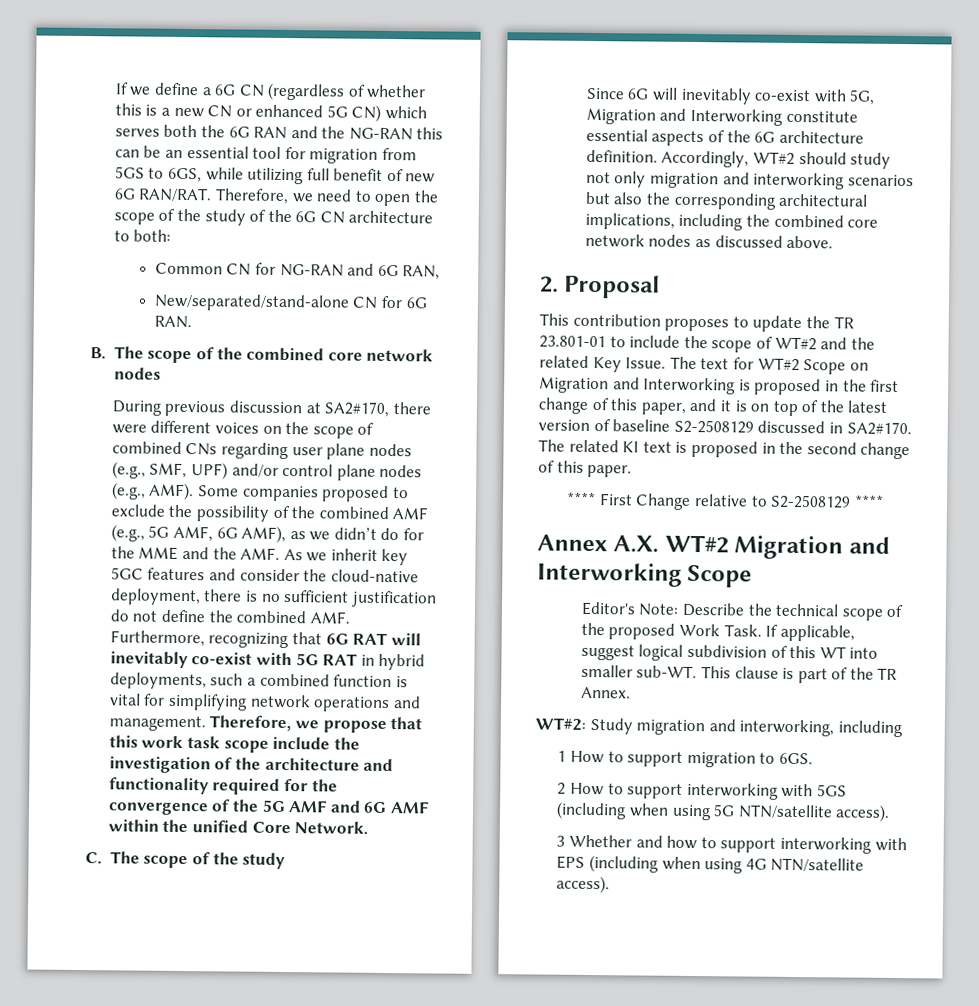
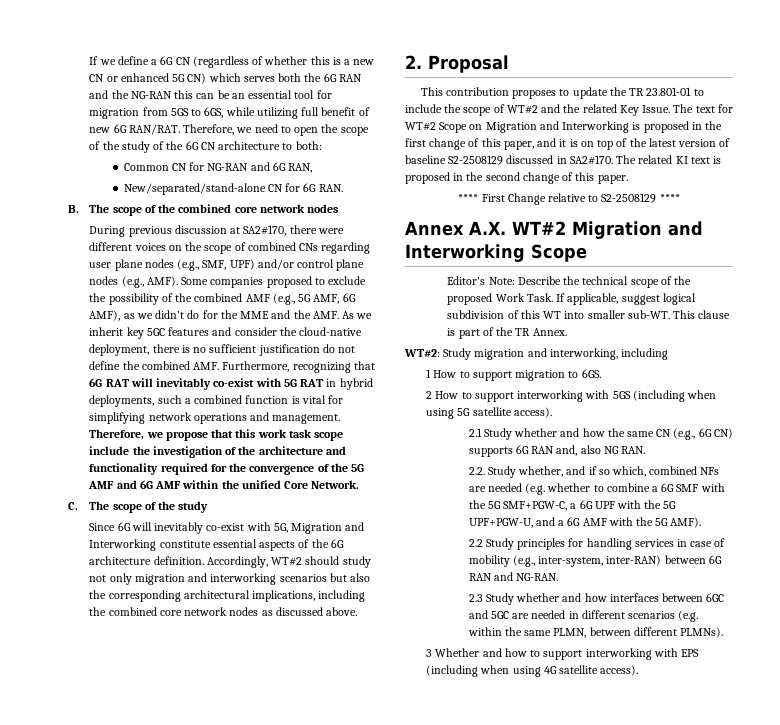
- 2 How to support interworking with 5GS (including when using 5G NTN/satellite access).
+ 2 How to support interworking with 5GS (including when using 5G satellite access).
+ 2.1 Study whether and how the same CN (e.g., 6G CN) supports 6G RAN and, also NG RAN.
+ 2.2. Study whether, and if so which, combined NFs are needed (e.g. whether to combine a 6G SMF with the 5G SMF+PGW-C, a 6G UPF with the 5G UPF+PGW-U, and a 6G AMF with the 5G AMF).
+ 2.2 Study principles for handling services in case of mobility (e.g., inter-system, inter-RAN) between 6G RAN and NG-RAN.
+ 2.3 Study whether and how interfaces between 6GC and 5GC are needed in different scenarios (e.g. within the same PLMN, between different PLMNs).
- 3 Whether and how to support interworking with EPS (including when using 4G NTN/satellite access).
+ 3 Whether and how to support interworking with EPS (including when using 4G satellite access).

